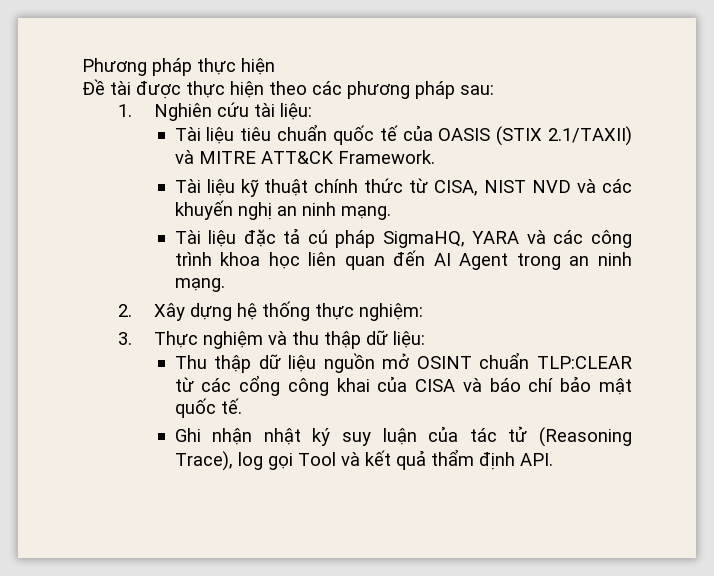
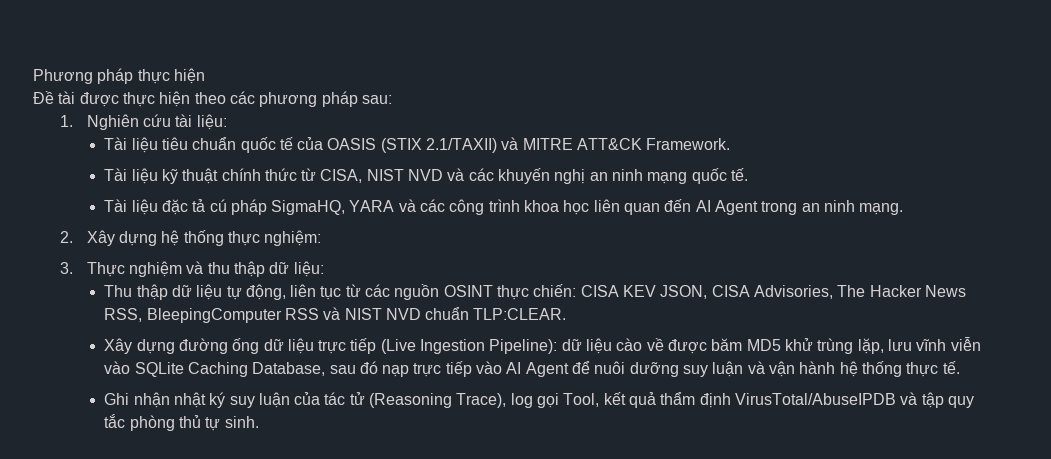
- Tài liệu kỹ thuật chính thức từ CISA, NIST NVD và các khuyến nghị an ninh mạng.
+ Tài liệu kỹ thuật chính thức từ CISA, NIST NVD và các khuyến nghị an ninh mạng quốc tế.
- Thu thập dữ liệu nguồn mở OSINT chuẩn TLP:CLEAR từ các cổng công khai của CISA và báo chí bảo mật quốc tế.
+ Thu thập dữ liệu tự động, liên tục từ các nguồn OSINT thực chiến: CISA KEV JSON, CISA Advisories, The Hacker News RSS, BleepingComputer RSS và NIST NVD chuẩn TLP:CLEAR.
+ Xây dựng đường ống dữ liệu trực tiếp (Live Ingestion Pipeline): dữ liệu cào về được băm MD5 khử trùng lặp, lưu vĩnh viễn vào SQLite Caching Database, sau đó nạp trực tiếp vào AI Agent để nuôi dưỡng suy luận và vận hành hệ thống thực tế.
- Ghi nhận nhật ký suy luận của tác tử (Reasoning Trace), log gọi Tool và kết quả thẩm định API.
+ Ghi nhận nhật ký suy luận của tác tử (Reasoning Trace), log gọi Tool, kết quả thẩm định VirusTotal/AbuseIPDB và tập quy tắc phòng thủ tự sinh.

